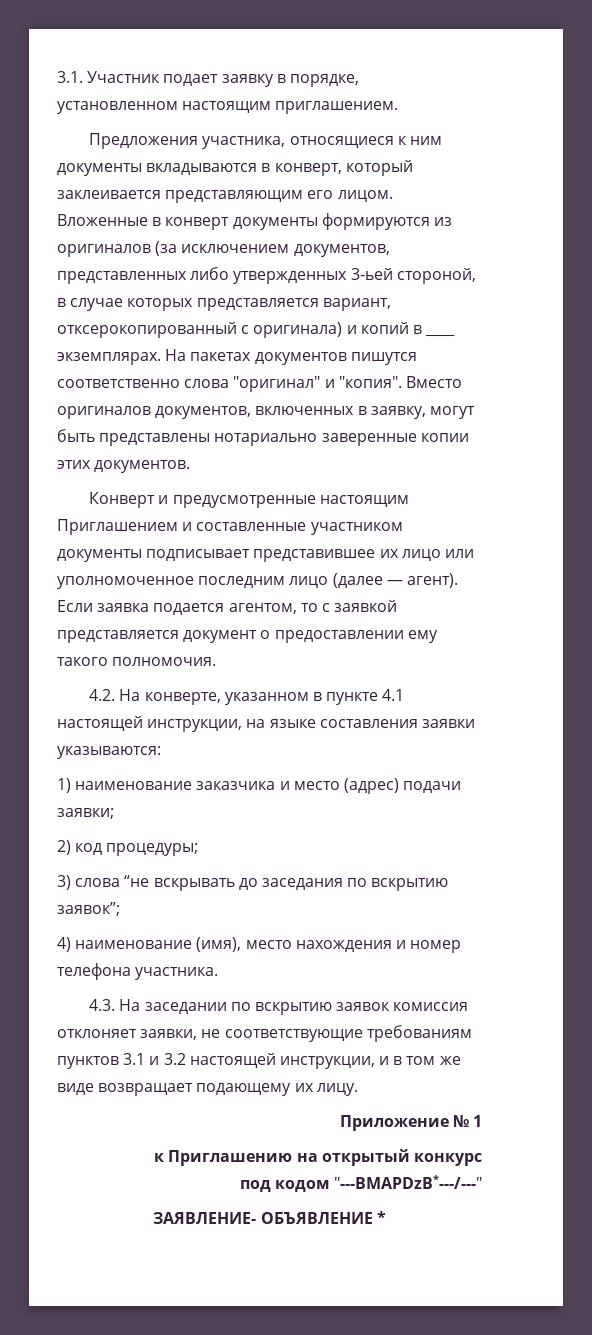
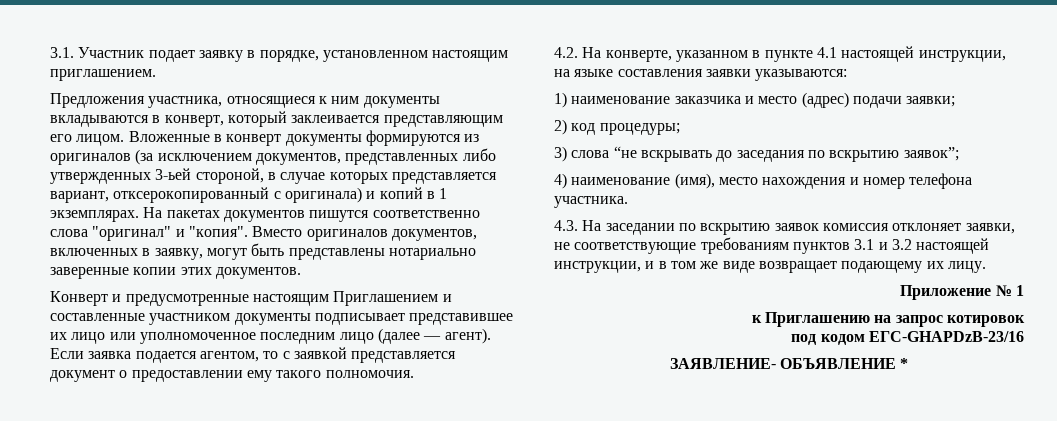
- Вложенные в конверт документы формируются из оригиналов (за исключением документов, представленных либо утвержденных 3-ьей стороной, в случае которых представляется вариант, отксерокопированный с оригинала) и копий в ____ экземплярах.
+ Вложенные в конверт документы формируются из оригиналов (за исключением документов, представленных либо утвержденных 3-ьей стороной, в случае которых представляется вариант, отксерокопированный с оригинала) и копий в 1 экземплярах.
- к Приглашению на открытый конкурс
+ к Приглашению на запрос котировок
- под кодом "---BMAPDzB*---/---"
+ под кодом ЕГС-GHAPDzB-23/16

